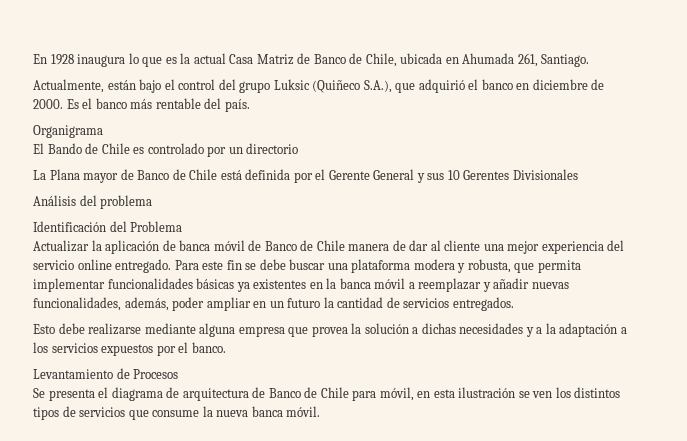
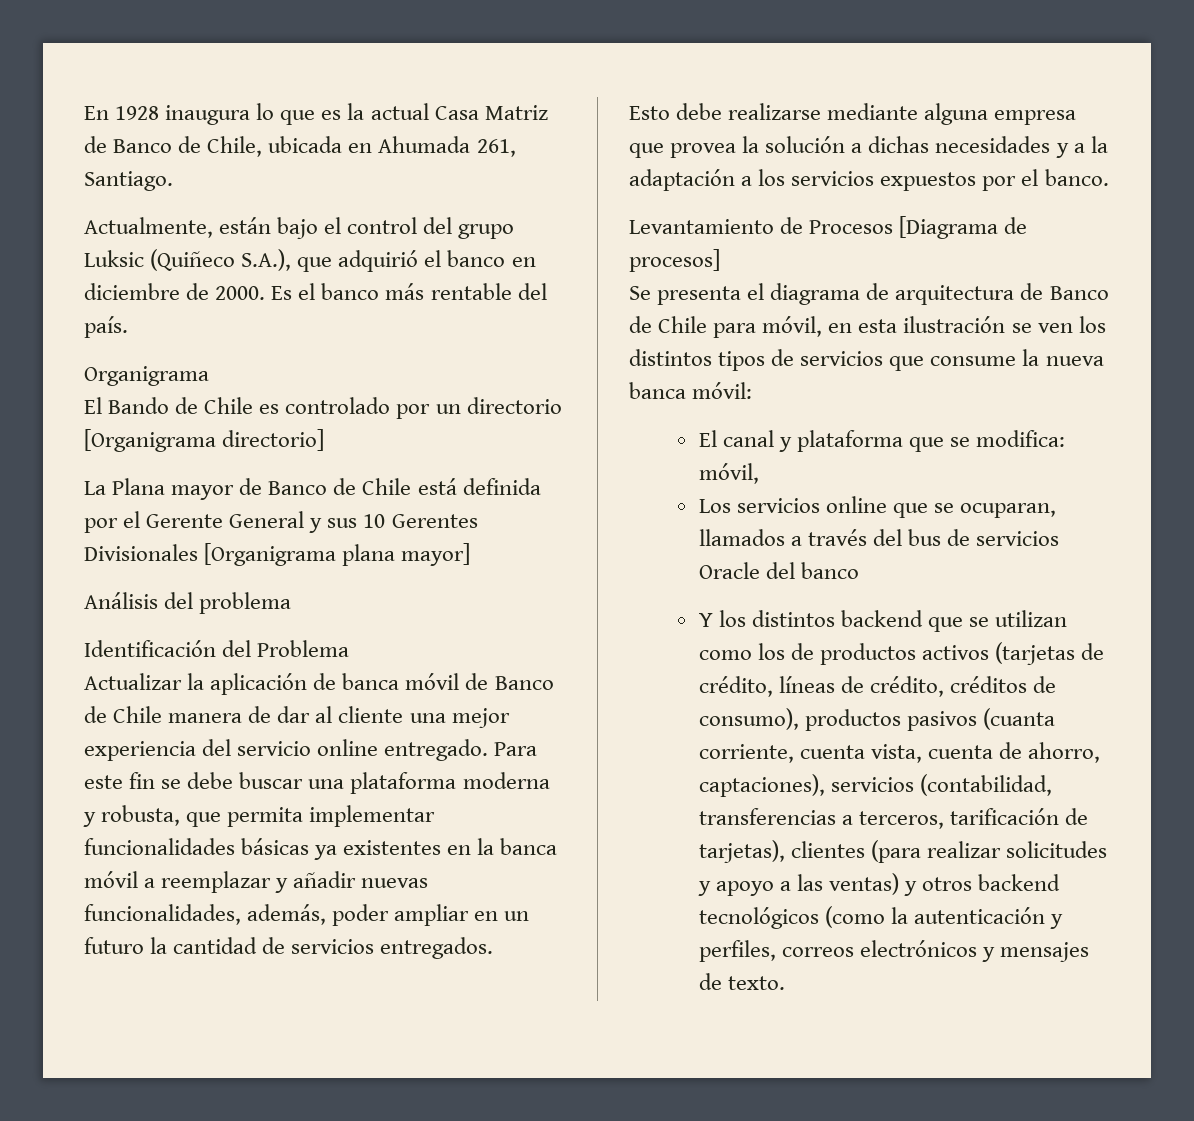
- El Bando de Chile es controlado por un directorio
+ El Bando de Chile es controlado por un directorio [Organigrama directorio]
- La Plana mayor de Banco de Chile está definida por el Gerente General y sus 10 Gerentes Divisionales
+ La Plana mayor de Banco de Chile está definida por el Gerente General y sus 10 Gerentes Divisionales [Organigrama plana mayor]
- Para este fin se debe buscar una plataforma modera y robusta, que permita implementar funcionalidades básicas ya existentes en la banca móvil a reemplazar y añadir nuevas funcionalidades, además, poder ampliar en un futuro la cantidad de servicios entregados.
+ Para este fin se debe buscar una plataforma moderna y robusta, que permita implementar funcionalidades básicas ya existentes en la banca móvil a reemplazar y añadir nuevas funcionalidades, además, poder ampliar en un futuro la cantidad de servicios entregados.
- Levantamiento de Procesos
+ Levantamiento de Procesos [Diagrama de procesos]
- Se presenta el diagrama de arquitectura de Banco de Chile para móvil, en esta ilustración se ven los distintos tipos de servicios que consume la nueva banca móvil.
+ Se presenta el diagrama de arquitectura de Banco de Chile para móvil, en esta ilustración se ven los distintos tipos de servicios que consume la nueva banca móvil:
+ El canal y plataforma que se modifica: móvil,
+ Los servicios online que se ocuparan, llamados a través del bus de servicios Oracle del banco
+ Y los distintos backend que se utilizan como los de productos activos (tarjetas de crédito, líneas de crédito, créditos de consumo), productos pasivos (cuanta corriente, cuenta vista, cuenta de ahorro, captaciones), servicios (contabilidad, transferencias a terceros, tarificación de tarjetas), clientes (para realizar solicitudes y apoyo a las ventas) y otros backend tecnológicos (como la autenticación y perfiles, correos electrónicos y mensajes de texto.

